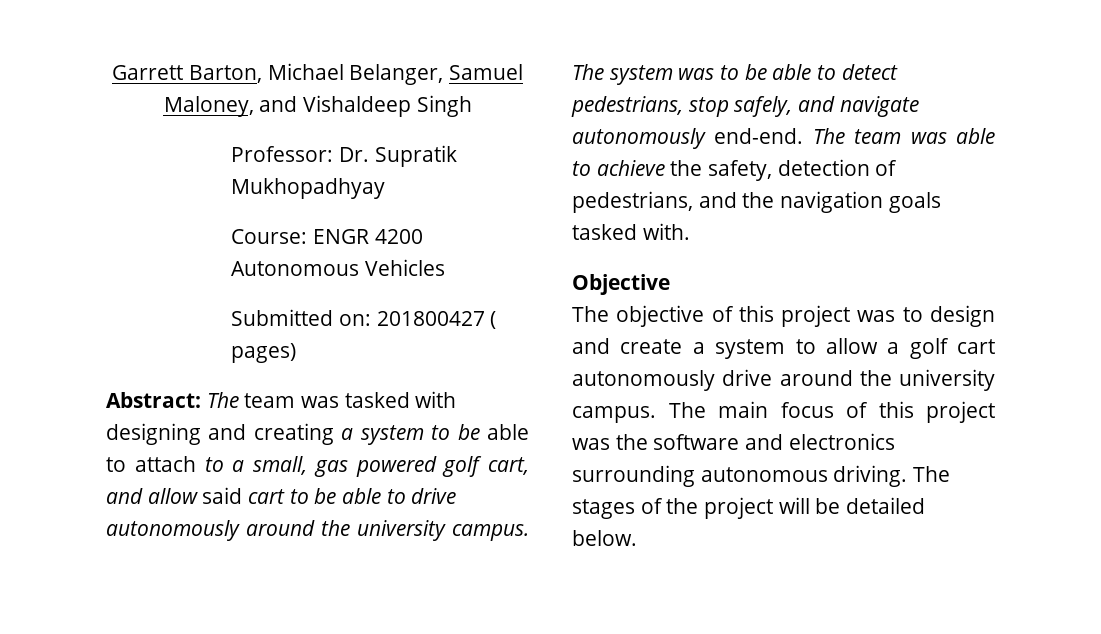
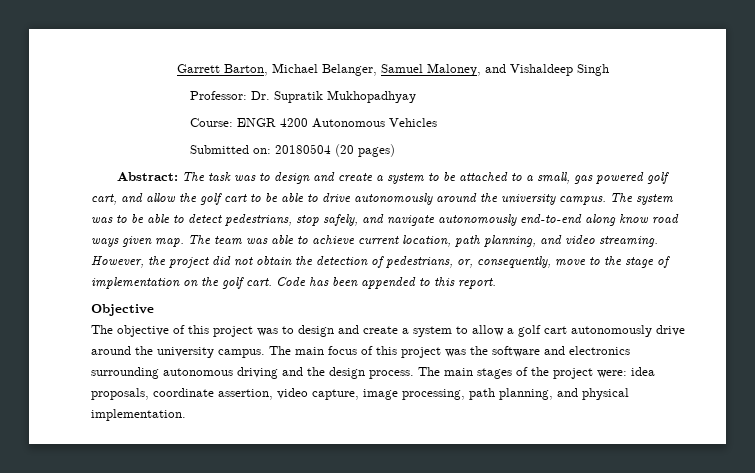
- Submitted on: 201800427 ( pages)
+ Submitted on: 20180504 (20 pages)
- Abstract: The team was tasked with designing and creating a system to be able to attach to a small, gas powered golf cart, and allow said cart to be able to drive autonomously around the university campus.
+ Abstract: The task was to design and create a system to be attached to a small, gas powered golf cart, and allow the golf cart to be able to drive autonomously around the university campus.
- The system was to be able to detect pedestrians, stop safely, and navigate autonomously end-end.
+ The system was to be able to detect pedestrians, stop safely, and navigate autonomously end-to-end along know road ways given map.
- The team was able to achieve the safety, detection of pedestrians, and the navigation goals tasked with.
+ The team was able to achieve current location, path planning, and video streaming. However, the project did not obtain the detection of pedestrians, or, consequently, move to the stage of implementation on the golf cart. Code has been appended to this report.
- The main focus of this project was the software and electronics surrounding autonomous driving. The stages of the project will be detailed below.
+ The main focus of this project was the software and electronics surrounding autonomous driving and the design process. The main stages of the project were: idea proposals, coordinate assertion, video capture, image processing, path planning, and physical implementation.

